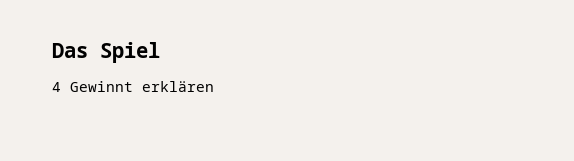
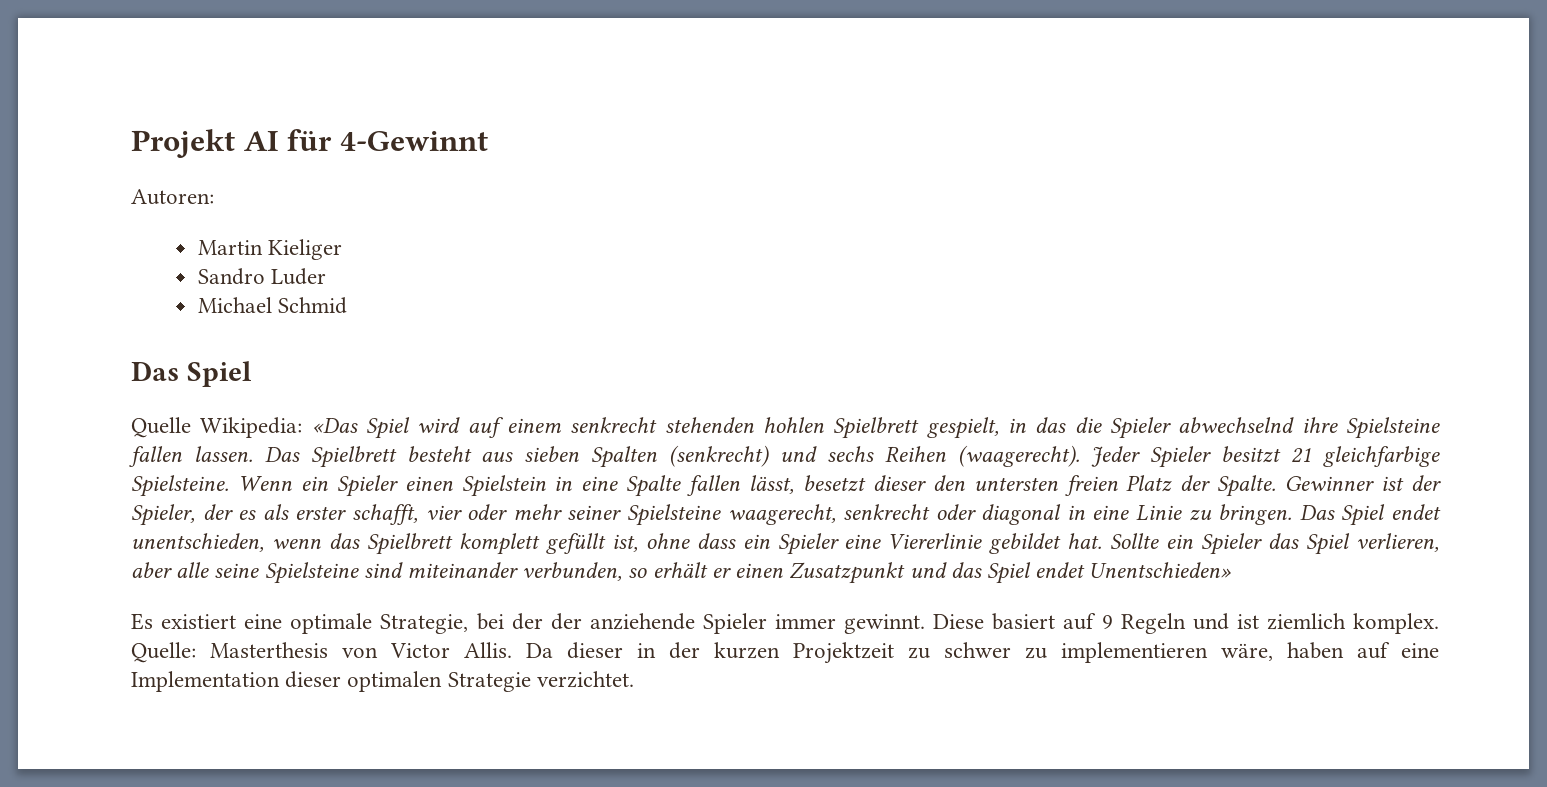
+ Projekt AI für 4-Gewinnt
+ Autoren:
+ Martin Kieliger
+ Sandro Luder
+ Michael Schmid
  Das Spiel
- 4 Gewinnt erklären
+ Quelle Wikipedia: «Das Spiel wird auf einem senkrecht stehenden hohlen Spielbrett gespielt, in das die Spieler abwechselnd ihre Spielsteine fallen lassen. Das Spielbrett besteht aus sieben Spalten (senkrecht) und sechs Reihen (waagerecht). Jeder Spieler besitzt 21 gleichfarbige Spielsteine. Wenn ein Spieler einen Spielstein in eine Spalte fallen lässt, besetzt dieser den untersten freien Platz der Spalte. Gewinner ist der Spieler, der es als erster schafft, vier oder mehr seiner Spielsteine waagerecht, senkrecht oder diagonal in eine Linie zu bringen. Das Spiel endet unentschieden, wenn das Spielbrett komplett gefüllt ist, ohne dass ein Spieler eine Viererlinie gebildet hat. Sollte ein Spieler das Spiel verlieren, aber alle seine Spielsteine sind miteinander verbunden, so erhält er einen Zusatzpunkt und das Spiel endet Unentschieden»
+ Es existiert eine optimale Strategie, bei der der anziehende Spieler immer gewinnt. Diese basiert auf 9 Regeln und ist ziemlich komplex. Quelle: Masterthesis von Victor Allis. Da dieser in der kurzen Projektzeit zu schwer zu implementieren wäre, haben auf eine Implementation dieser optimalen Strategie verzichtet.

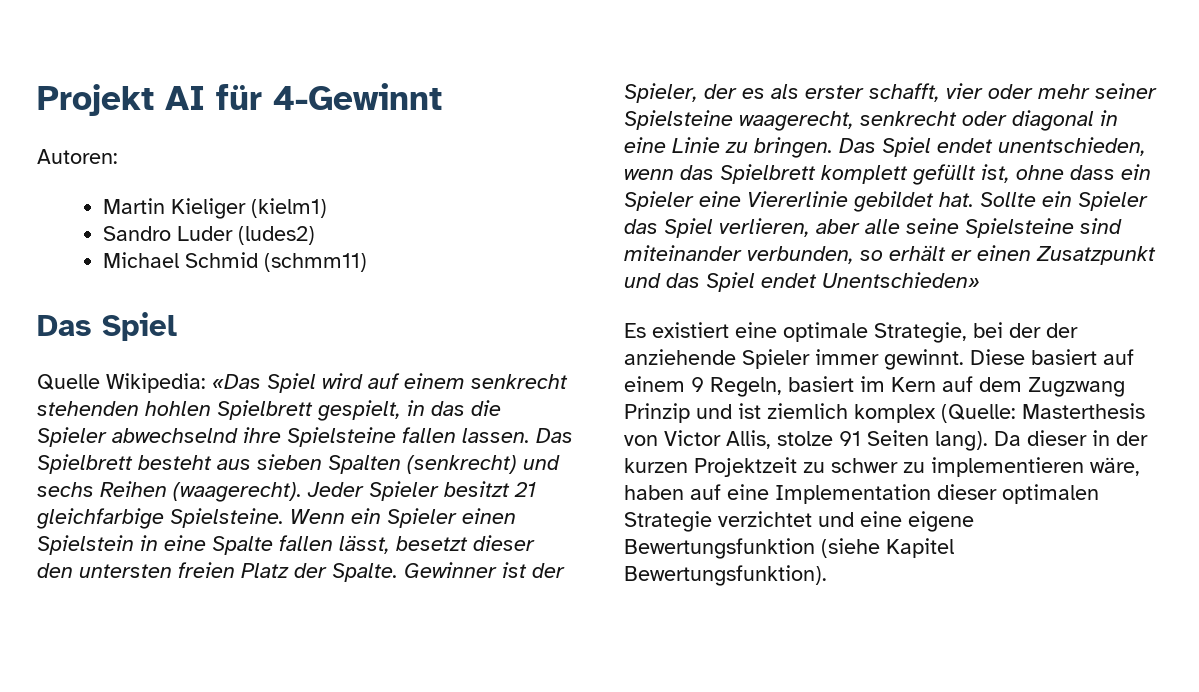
- Martin Kieliger
+ Martin Kieliger (kielm1)
- Sandro Luder
+ Sandro Luder (ludes2)
- Michael Schmid
+ Michael Schmid (schmm11)
- Diese basiert auf 9 Regeln und ist ziemlich komplex. Quelle: Masterthesis von Victor Allis.
+ Diese basiert auf einem 9 Regeln, basiert im Kern auf dem Zugzwang Prinzip und ist ziemlich komplex (Quelle: Masterthesis von Victor Allis, stolze 91 Seiten lang).
- Da dieser in der kurzen Projektzeit zu schwer zu implementieren wäre, haben auf eine Implementation dieser optimalen Strategie verzichtet.
+ Da dieser in der kurzen Projektzeit zu schwer zu implementieren wäre, haben auf eine Implementation dieser optimalen Strategie verzichtet und eine eigene Bewertungsfunktion (siehe Kapitel Bewertungsfunktion).

